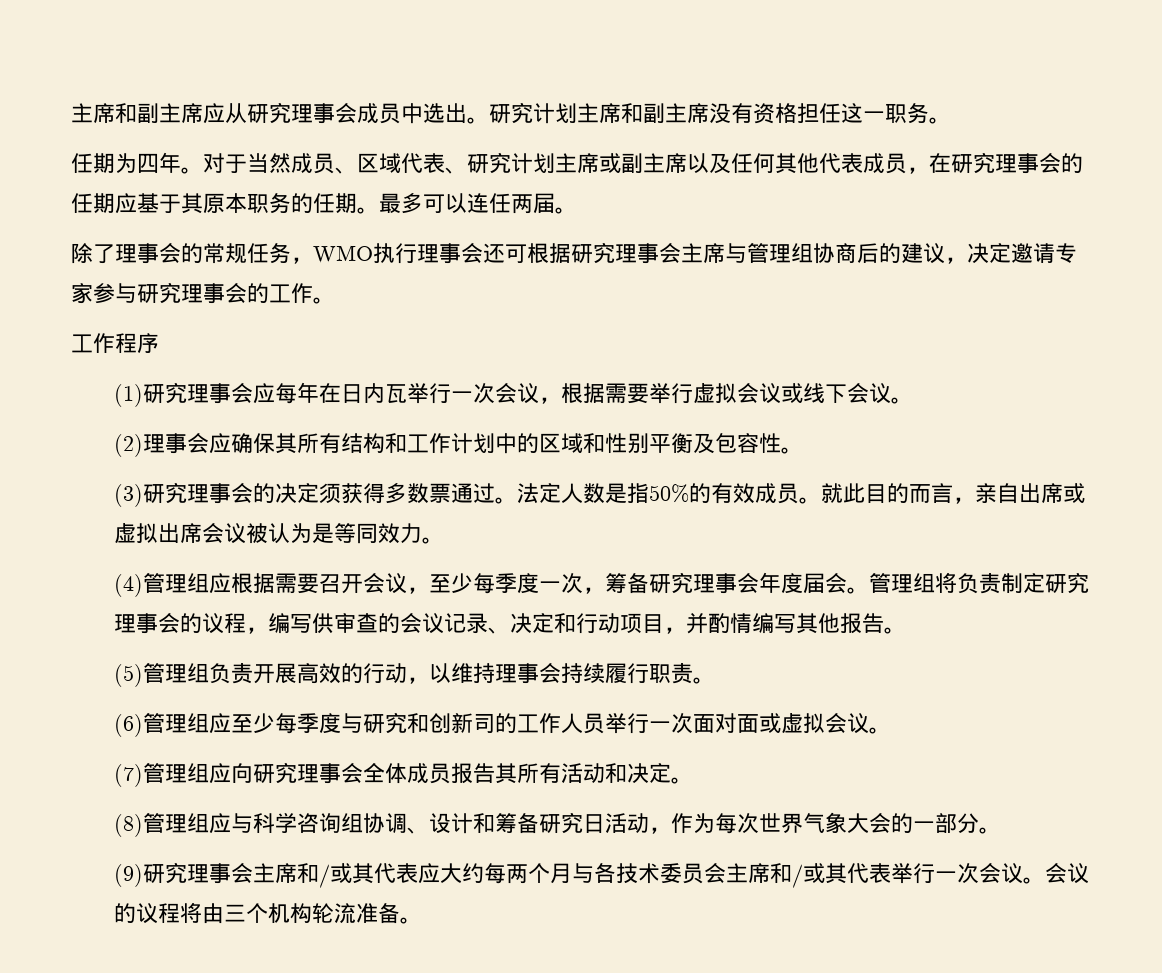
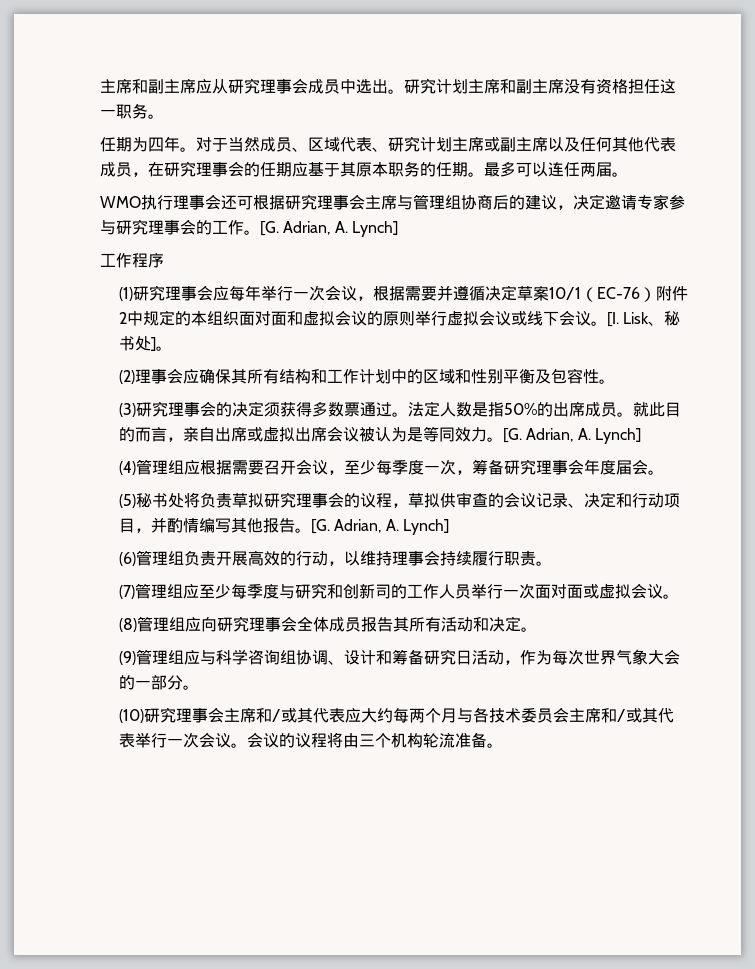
- 除了理事会的常规任务，WMO执行理事会还可根据研究理事会主席与管理组协商后的建议，决定邀请专家参与研究理事会的工作。
+ WMO执行理事会还可根据研究理事会主席与管理组协商后的建议，决定邀请专家参与研究理事会的工作。[G. Adrian, A. Lynch]
- (1)研究理事会应每年在日内瓦举行一次会议，根据需要举行虚拟会议或线下会议。
+ (1)研究理事会应每年举行一次会议，根据需要并遵循决定草案10/1（EC-76）附件2中规定的本组织面对面和虚拟会议的原则举行虚拟会议或线下会议。[I. Lisk、秘书处]。
- 法定人数是指50%的有效成员。
+ 法定人数是指50%的出席成员。
- 就此目的而言，亲自出席或虚拟出席会议被认为是等同效力。
+ 就此目的而言，亲自出席或虚拟出席会议被认为是等同效力。[G. Adrian, A. Lynch]
- (4)管理组应根据需要召开会议，至少每季度一次，筹备研究理事会年度届会。管理组将负责制定研究理事会的议程，编写供审查的会议记录、决定和行动项目，并酌情编写其他报告。
- (5)管理组负责开展高效的行动，以维持理事会持续履行职责。
+ (4)管理组应根据需要召开会议，至少每季度一次，筹备研究理事会年度届会。
+ (5)秘书处将负责草拟研究理事会的议程，草拟供审查的会议记录、决定和行动项目，并酌情编写其他报告。[G. Adrian, A. Lynch]
+ (6)管理组负责开展高效的行动，以维持理事会持续履行职责。
- (6)管理组应至少每季度与研究和创新司的工作人员举行一次面对面或虚拟会议。
+ (7)管理组应至少每季度与研究和创新司的工作人员举行一次面对面或虚拟会议。
- (7)管理组应向研究理事会全体成员报告其所有活动和决定。
+ (8)管理组应向研究理事会全体成员报告其所有活动和决定。
- (8)管理组应与科学咨询组协调、设计和筹备研究日活动，作为每次世界气象大会的一部分。
+ (9)管理组应与科学咨询组协调、设计和筹备研究日活动，作为每次世界气象大会的一部分。
- (9)研究理事会主席和/或其代表应大约每两个月与各技术委员会主席和/或其代表举行一次会议。
+ (10)研究理事会主席和/或其代表应大约每两个月与各技术委员会主席和/或其代表举行一次会议。

